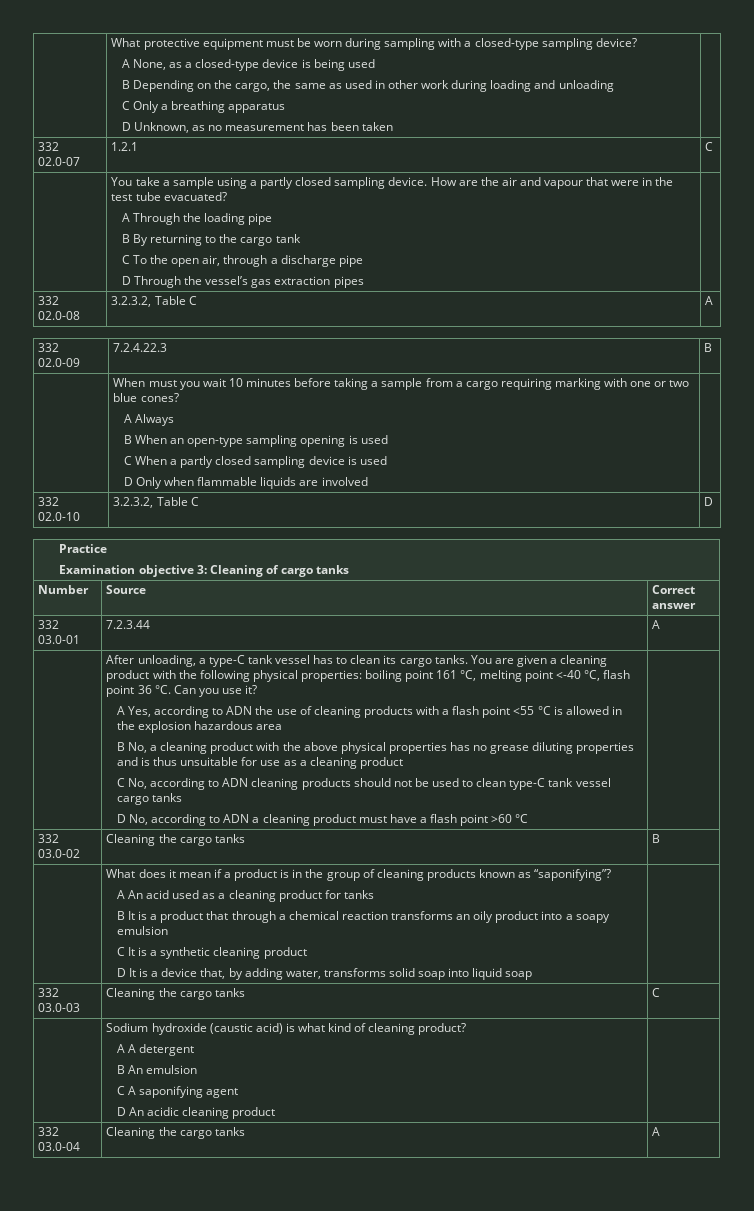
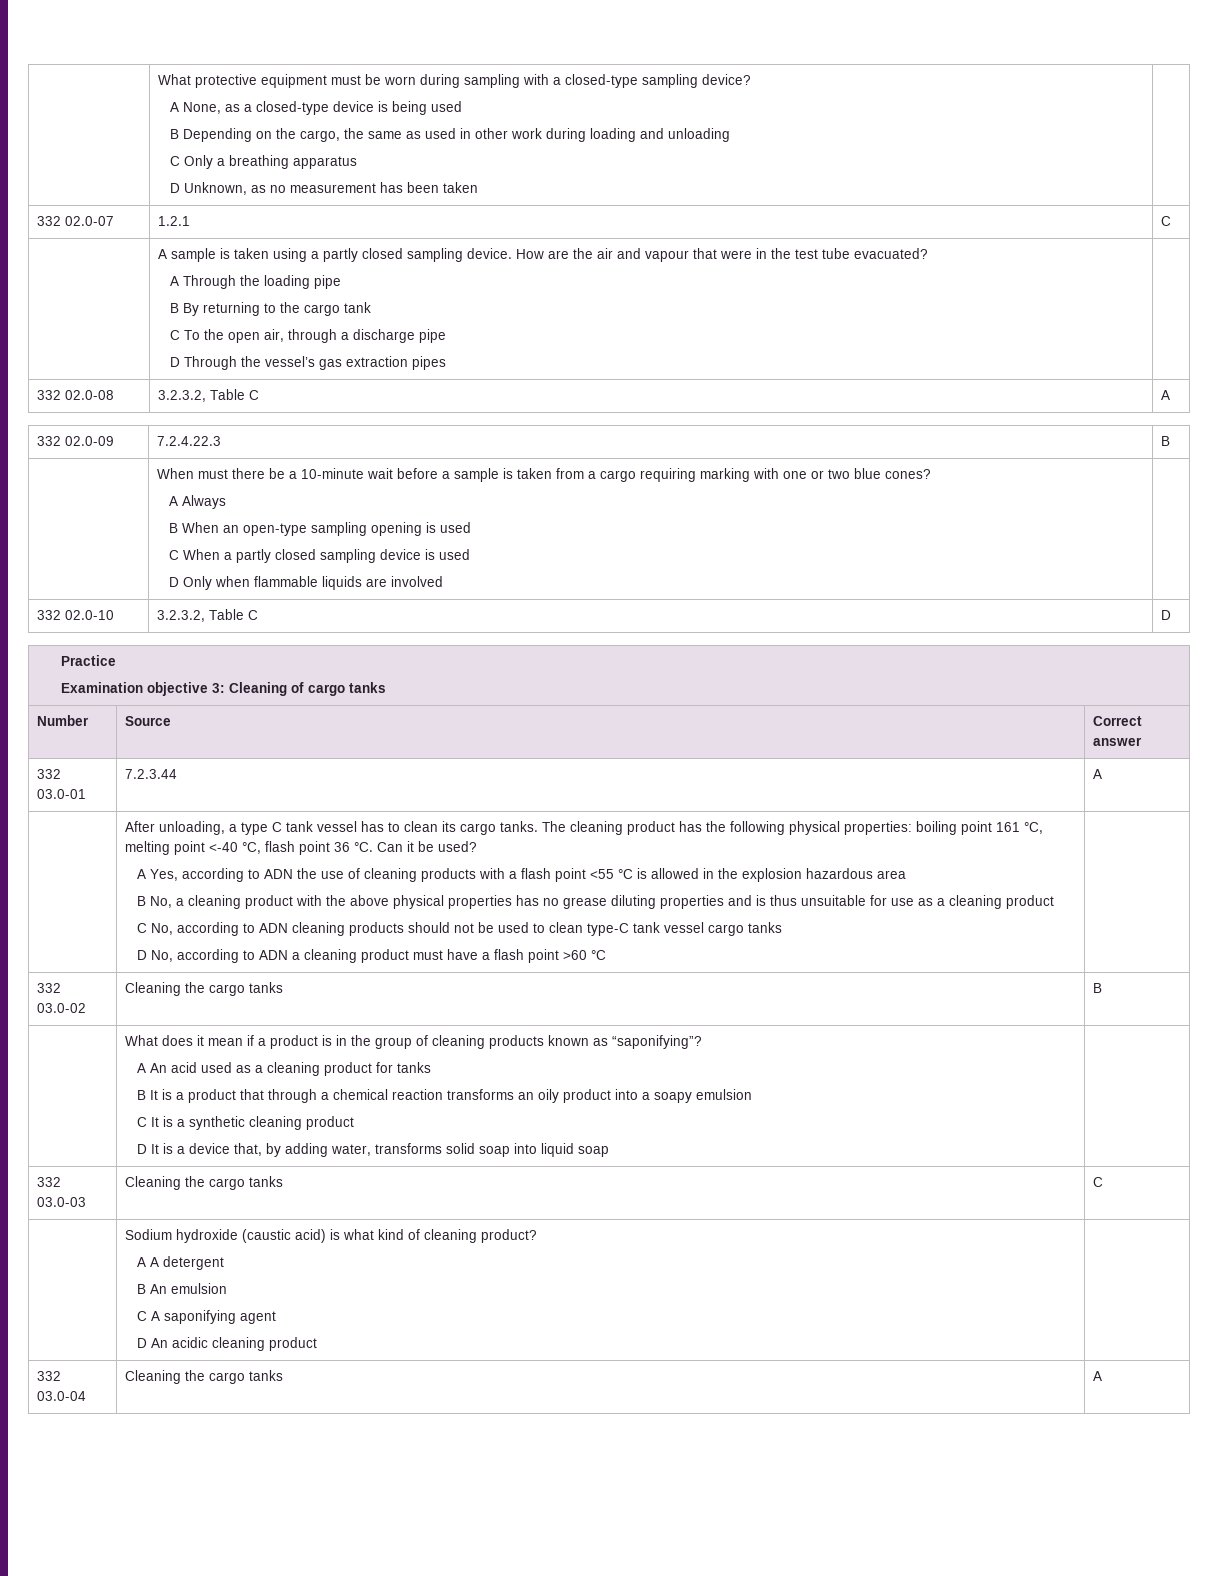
- You take a sample using a partly closed sampling device.
+ A sample is taken using a partly closed sampling device.
- When must you wait 10 minutes before taking a sample from a cargo requiring marking with one or two blue cones?
+ When must there be a 10-minute wait before a sample is taken from a cargo requiring marking with one or two blue cones?
- After unloading, a type-C tank vessel has to clean its cargo tanks.
+ After unloading, a type C tank vessel has to clean its cargo tanks.
- You are given a cleaning product with the following physical properties: boiling point 161 °C, melting point <-40 °C, flash point 36 °C.
+ The cleaning product has the following physical properties: boiling point 161 °C, melting point <-40 °C, flash point 36 °C.
- Can you use it?
+ Can it be used?

